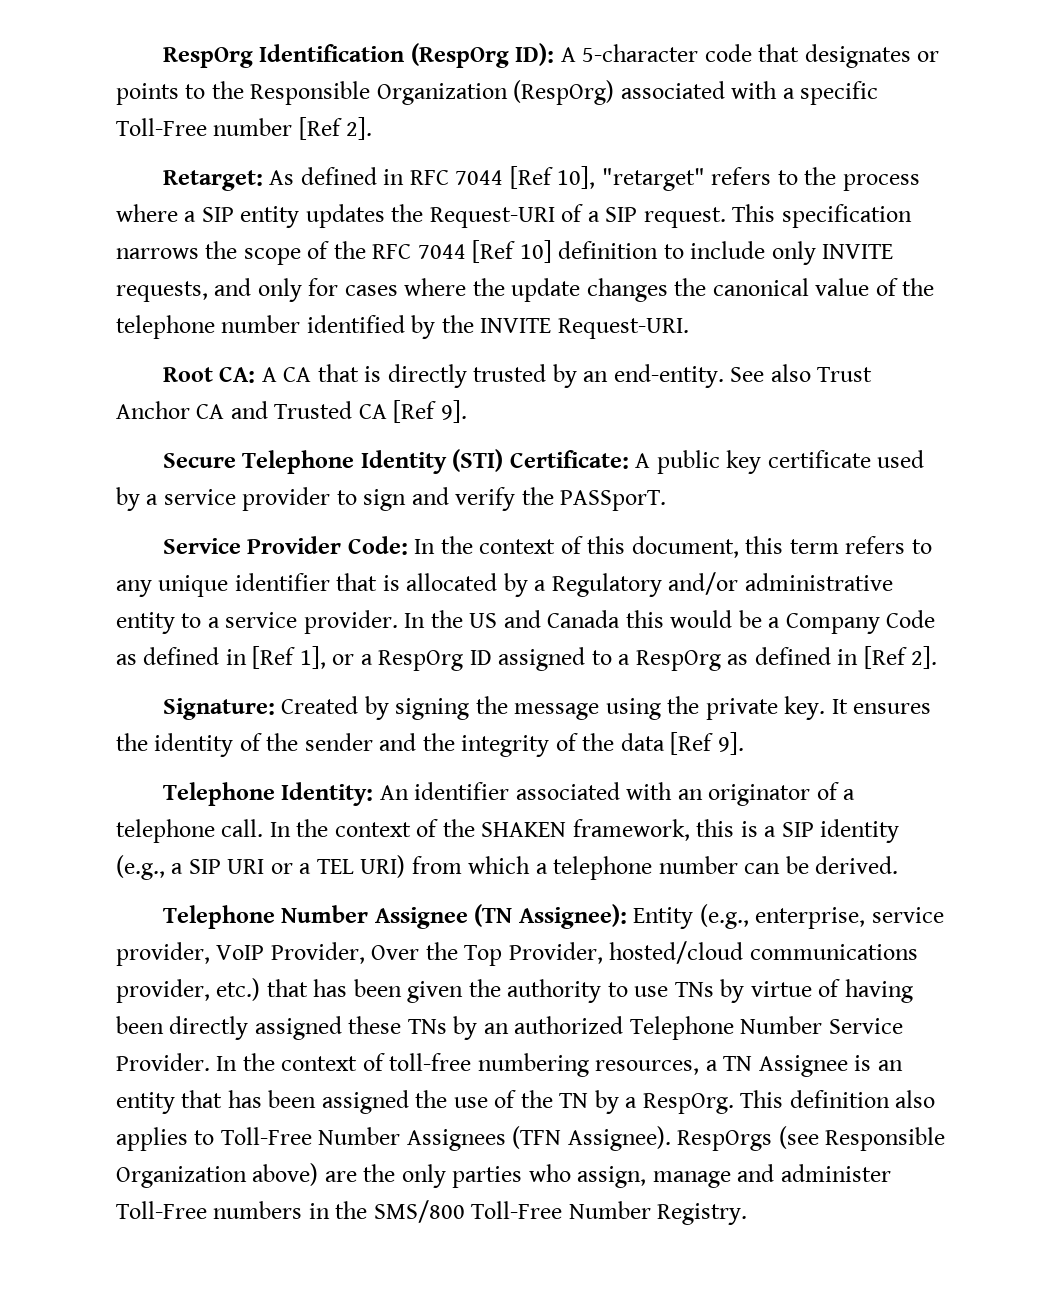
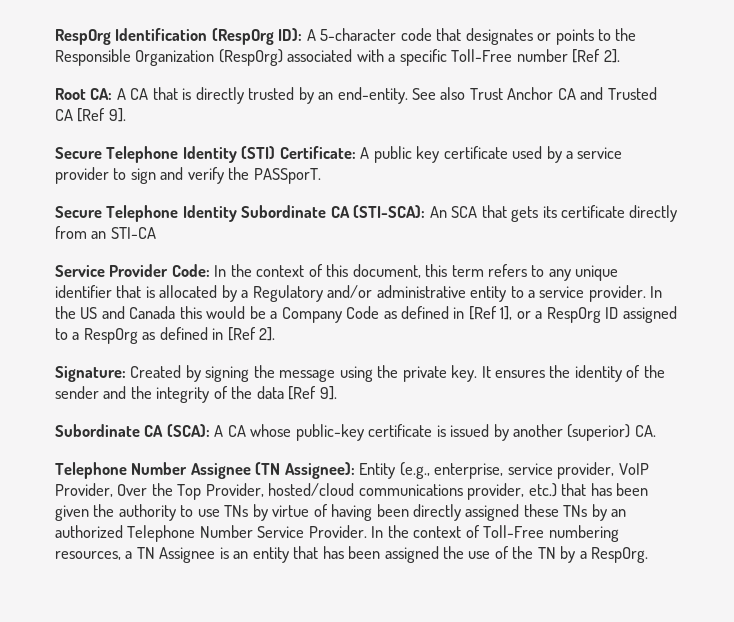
- Retarget: As defined in RFC 7044 [Ref 10], "retarget" refers to the process where a SIP entity updates the Request-URI of a SIP request. This specification narrows the scope of the RFC 7044 [Ref 10] definition to include only INVITE requests, and only for cases where the update changes the canonical value of the telephone number identified by the INVITE Request-URI.
+ Secure Telephone Identity Subordinate CA (STI-SCA): An SCA that gets its certificate directly from an STI-CA
- Telephone Identity: An identifier associated with an originator of a telephone call. In the context of the SHAKEN framework, this is a SIP identity (e.g., a SIP URI or a TEL URI) from which a telephone number can be derived.
+ Subordinate CA (SCA): A CA whose public-key certificate is issued by another (superior) CA.
- In the context of toll-free numbering resources, a TN Assignee is an entity that has been assigned the use of the TN by a RespOrg. This definition also applies to Toll-Free Number Assignees (TFN Assignee). RespOrgs (see Responsible Organization above) are the only parties who assign, manage and administer Toll-Free numbers in the SMS/800 Toll-Free Number Registry.
+ In the context of Toll-Free numbering resources, a TN Assignee is an entity that has been assigned the use of the TN by a RespOrg.

